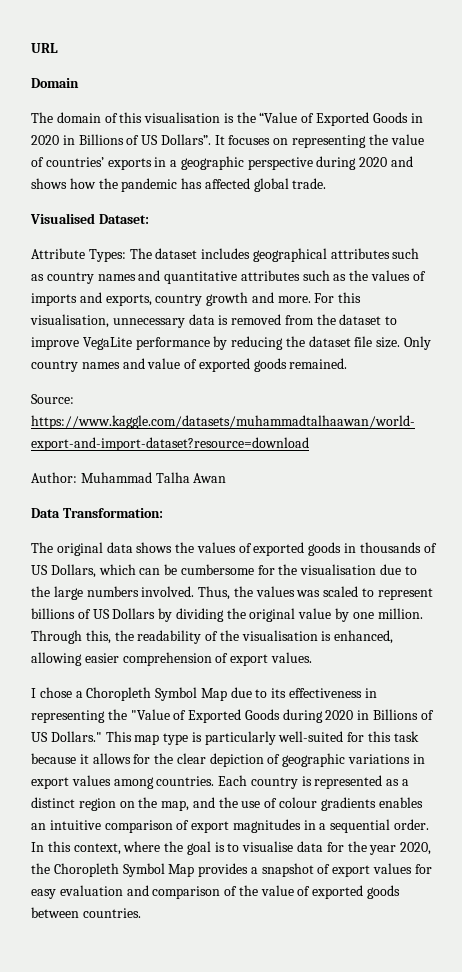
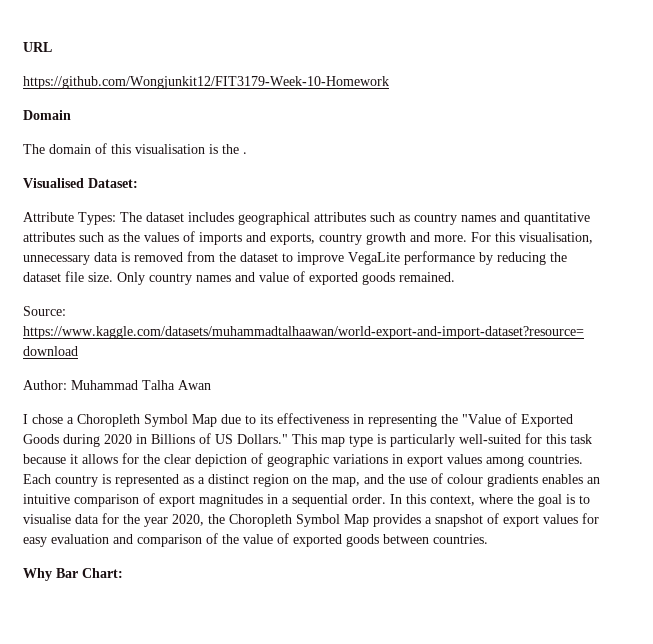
+ https://github.com/Wongjunkit12/FIT3179-Week-10-Homework
- The domain of this visualisation is the “Value of Exported Goods in 2020 in Billions of US Dollars”. It focuses on representing the value of countries’ exports in a geographic perspective during 2020 and shows how the pandemic has affected global trade.
+ The domain of this visualisation is the .
- Data Transformation:
- The original data shows the values of exported goods in thousands of US Dollars, which can be cumbersome for the visualisation due to the large numbers involved. Thus, the values was scaled to represent billions of US Dollars by dividing the original value by one million. Through this, the readability of the visualisation is enhanced, allowing easier comprehension of export values.
+ Why Bar Chart:

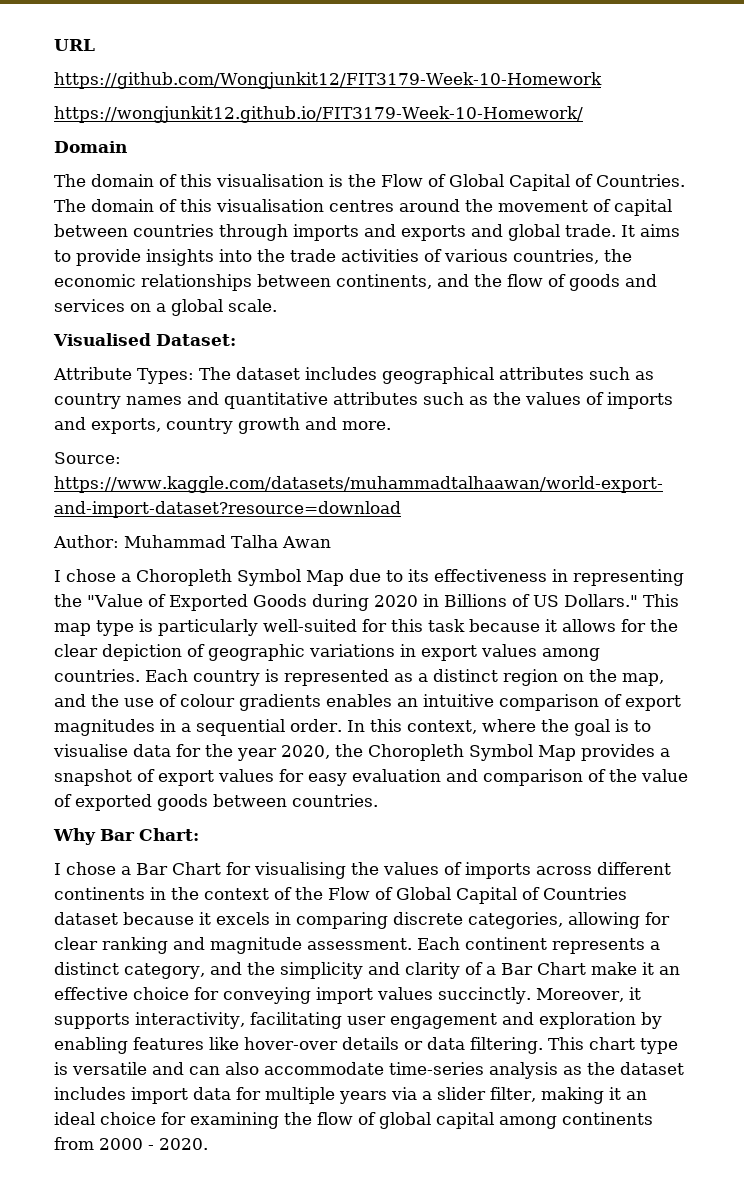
+ https://wongjunkit12.github.io/FIT3179-Week-10-Homework/
- The domain of this visualisation is the .
+ The domain of this visualisation is the Flow of Global Capital of Countries. The domain of this visualisation centres around the movement of capital between countries through imports and exports and global trade. It aims to provide insights into the trade activities of various countries, the economic relationships between continents, and the flow of goods and services on a global scale.
- For this visualisation, unnecessary data is removed from the dataset to improve VegaLite performance by reducing the dataset file size. Only country names and value of exported goods remained.
+ I chose a Bar Chart for visualising the values of imports across different continents in the context of the Flow of Global Capital of Countries dataset because it excels in comparing discrete categories, allowing for clear ranking and magnitude assessment. Each continent represents a distinct category, and the simplicity and clarity of a Bar Chart make it an effective choice for conveying import values succinctly. Moreover, it supports interactivity, facilitating user engagement and exploration by enabling features like hover-over details or data filtering. This chart type is versatile and can also accommodate time-series analysis as the dataset includes import data for multiple years via a slider filter, making it an ideal choice for examining the flow of global capital among continents from 2000 - 2020.

